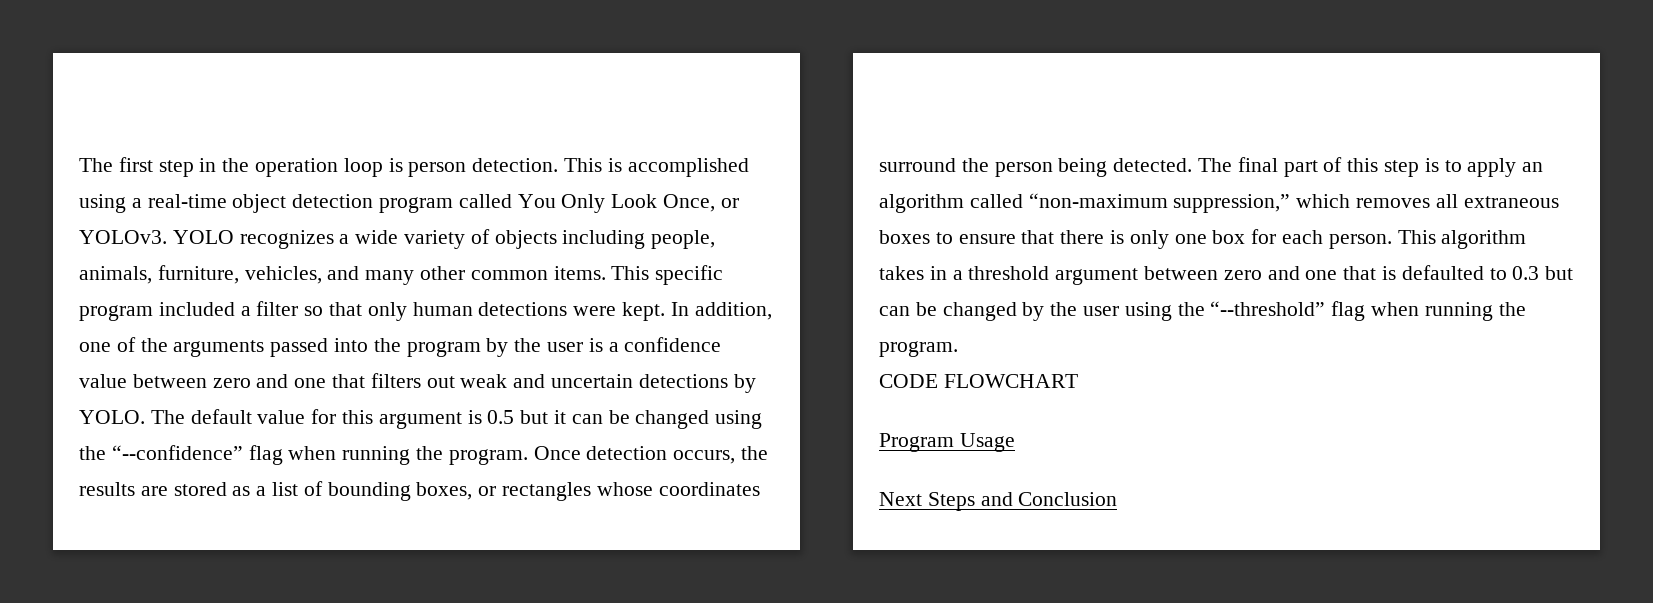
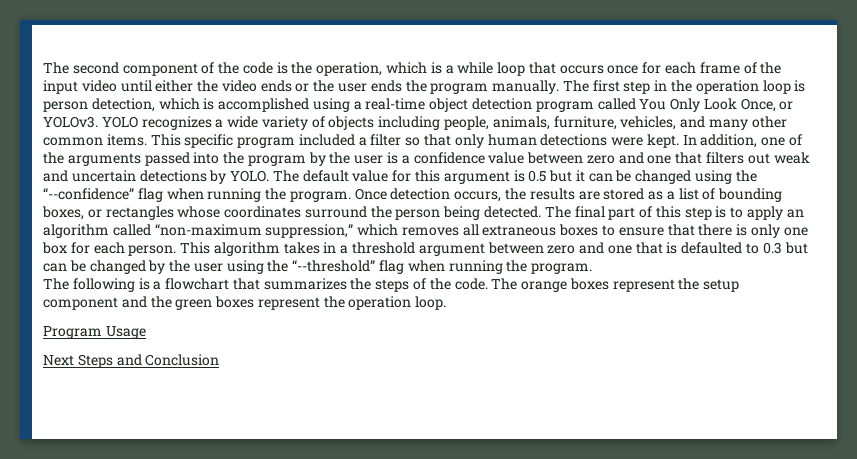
- The first step in the operation loop is person detection. This is accomplished using a real-time object detection program called You Only Look Once, or YOLOv3.
+ The second component of the code is the operation, which is a while loop that occurs once for each frame of the input video until either the video ends or the user ends the program manually. The first step in the operation loop is person detection, which is accomplished using a real-time object detection program called You Only Look Once, or YOLOv3.
- CODE FLOWCHART
+ The following is a flowchart that summarizes the steps of the code. The orange boxes represent the setup component and the green boxes represent the operation loop.

